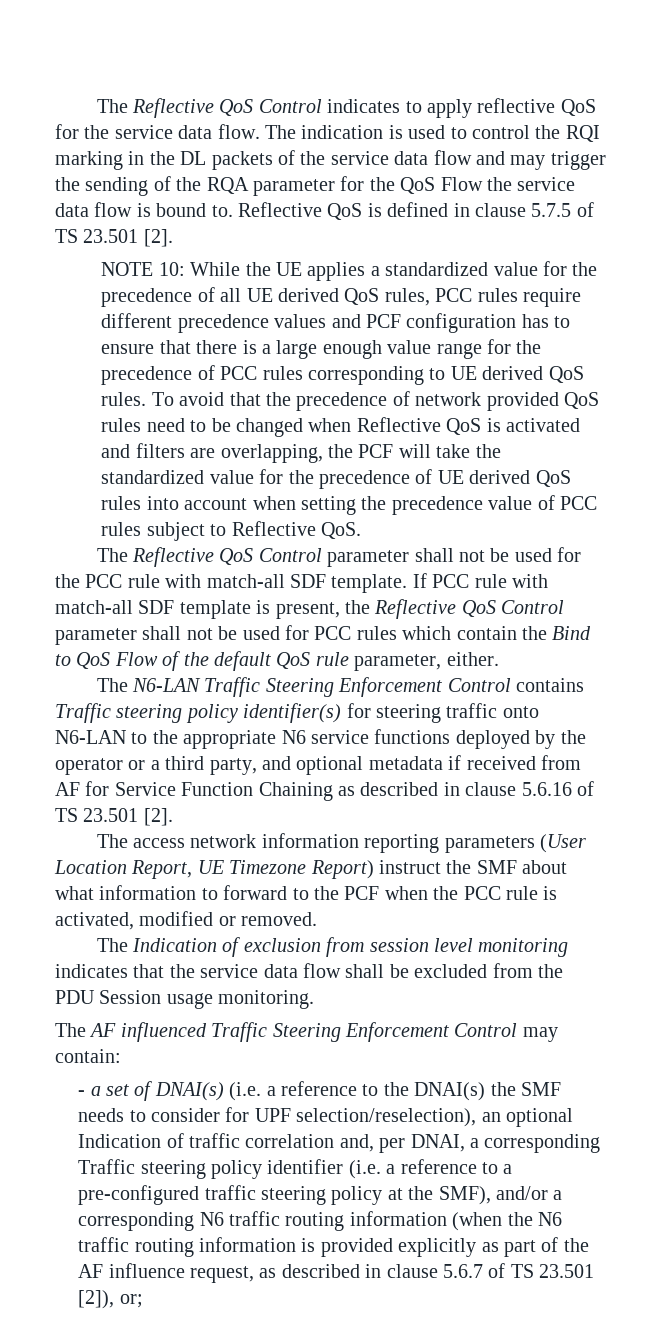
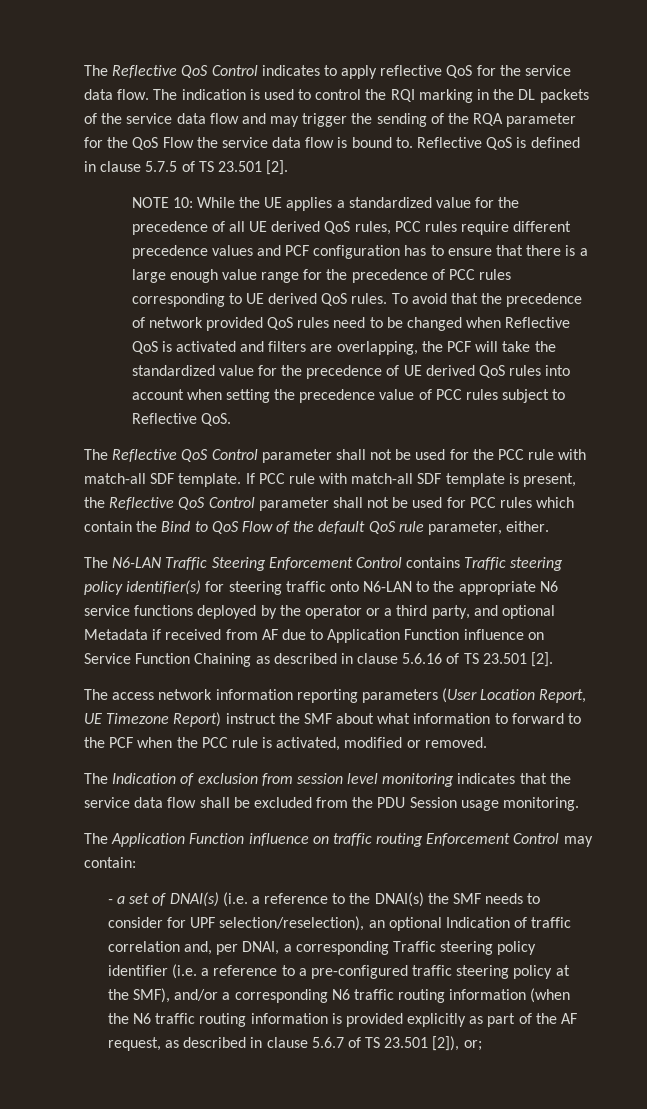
- The N6-LAN Traffic Steering Enforcement Control contains Traffic steering policy identifier(s) for steering traffic onto N6-LAN to the appropriate N6 service functions deployed by the operator or a third party, and optional metadata if received from AF for Service Function Chaining as described in clause 5.6.16 of TS 23.501 [2].
+ The N6-LAN Traffic Steering Enforcement Control contains Traffic steering policy identifier(s) for steering traffic onto N6-LAN to the appropriate N6 service functions deployed by the operator or a third party, and optional Metadata if received from AF due to Application Function influence on Service Function Chaining as described in clause 5.6.16 of TS 23.501 [2].
- The AF influenced Traffic Steering Enforcement Control may contain:
+ The Application Function influence on traffic routing Enforcement Control may contain:
- - a set of DNAI(s) (i.e. a reference to the DNAI(s) the SMF needs to consider for UPF selection/reselection), an optional Indication of traffic correlation and, per DNAI, a corresponding Traffic steering policy identifier (i.e. a reference to a pre-configured traffic steering policy at the SMF), and/or a corresponding N6 traffic routing information (when the N6 traffic routing information is provided explicitly as part of the AF influence request, as described in clause 5.6.7 of TS 23.501 [2]), or;
+ - a set of DNAI(s) (i.e. a reference to the DNAI(s) the SMF needs to consider for UPF selection/reselection), an optional Indication of traffic correlation and, per DNAI, a corresponding Traffic steering policy identifier (i.e. a reference to a pre-configured traffic steering policy at the SMF), and/or a corresponding N6 traffic routing information (when the N6 traffic routing information is provided explicitly as part of the AF request, as described in clause 5.6.7 of TS 23.501 [2]), or;

